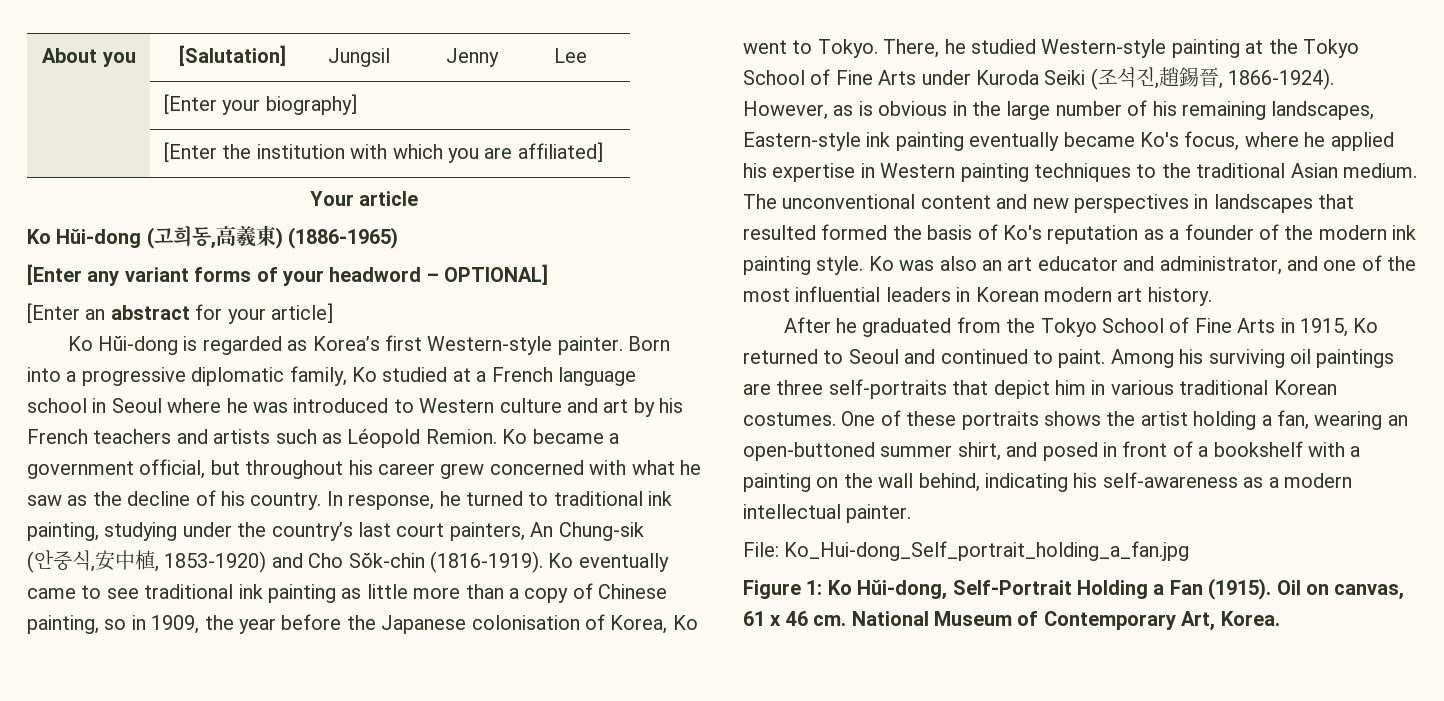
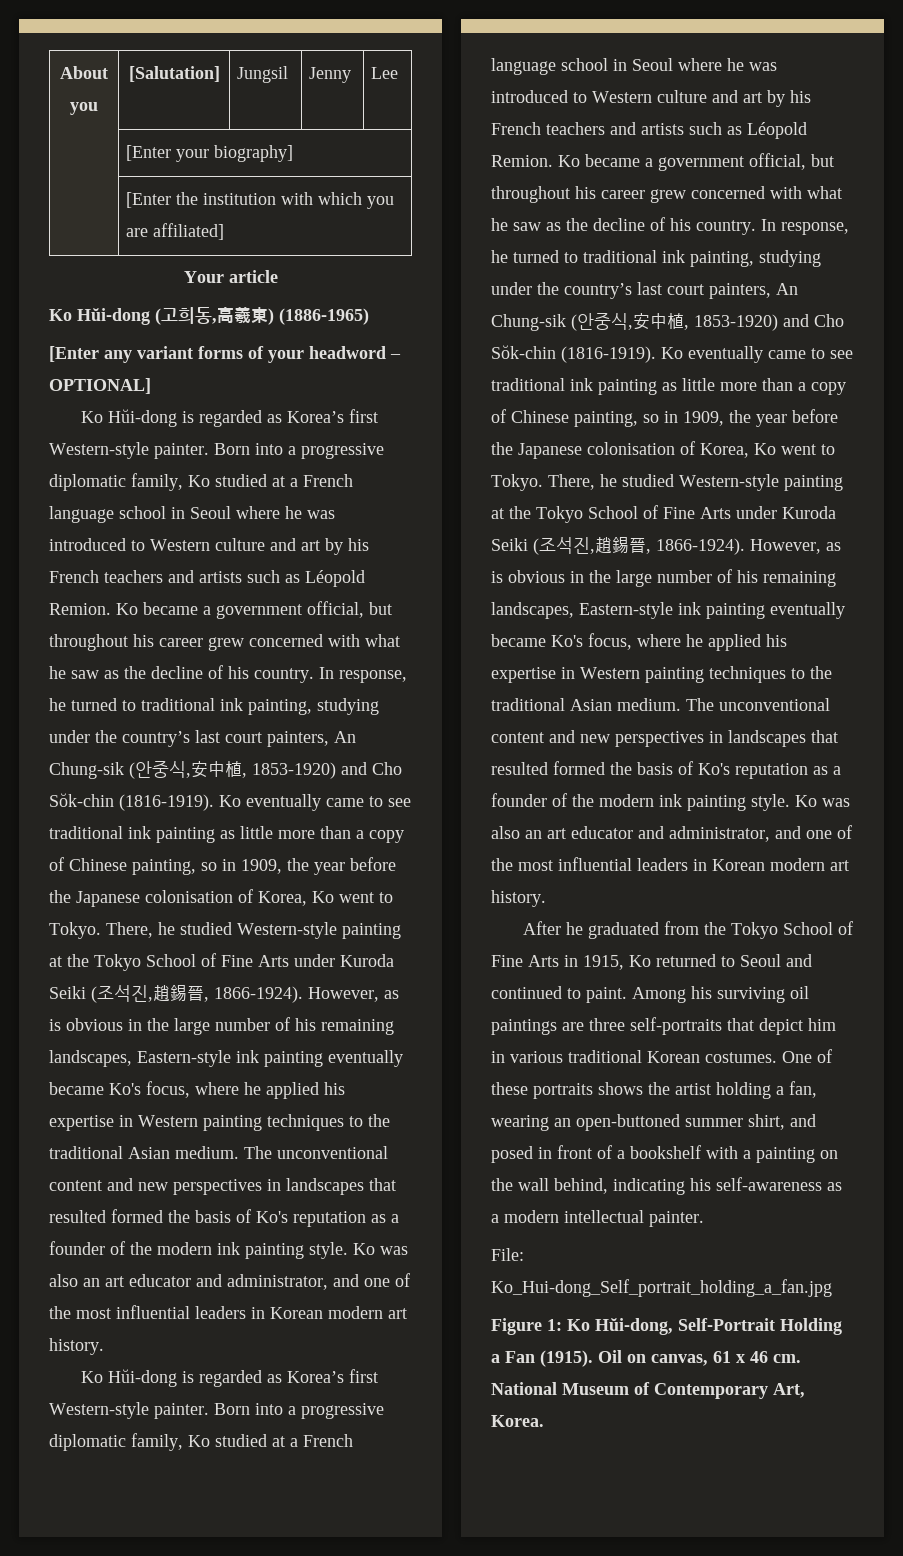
  [Enter any variant forms of your headword – OPTIONAL]
- [Enter an abstract for your article]
+ Ko Hŭi-dong is regarded as Korea’s first Western-style painter. Born into a progressive diplomatic family, Ko studied at a French language school in Seoul where he was introduced to Western culture and art by his French teachers and artists such as Léopold Remion. Ko became a government official, but throughout his career grew concerned with what he saw as the decline of his country. In response, he turned to traditional ink painting, studying under the country’s last court painters, An Chung-sik (안중식,安中植, 1853-1920) and Cho Sŏk-chin (1816-1919). Ko eventually came to see traditional ink painting as little more than a copy of Chinese painting, so in 1909, the year before the Japanese colonisation of Korea, Ko went to Tokyo. There, he studied Western-style painting at the Tokyo School of Fine Arts under Kuroda Seiki (조석진,趙錫晉, 1866-1924). However, as is obvious in the large number of his remaining landscapes, Eastern-style ink painting eventually became Ko's focus, where he applied his expertise in Western painting techniques to the traditional Asian medium. The unconventional content and new perspectives in landscapes that resulted formed the basis of Ko's reputation as a founder of the modern ink painting style. Ko was also an art educator and administrator, and one of the most influential leaders in Korean modern art history.

